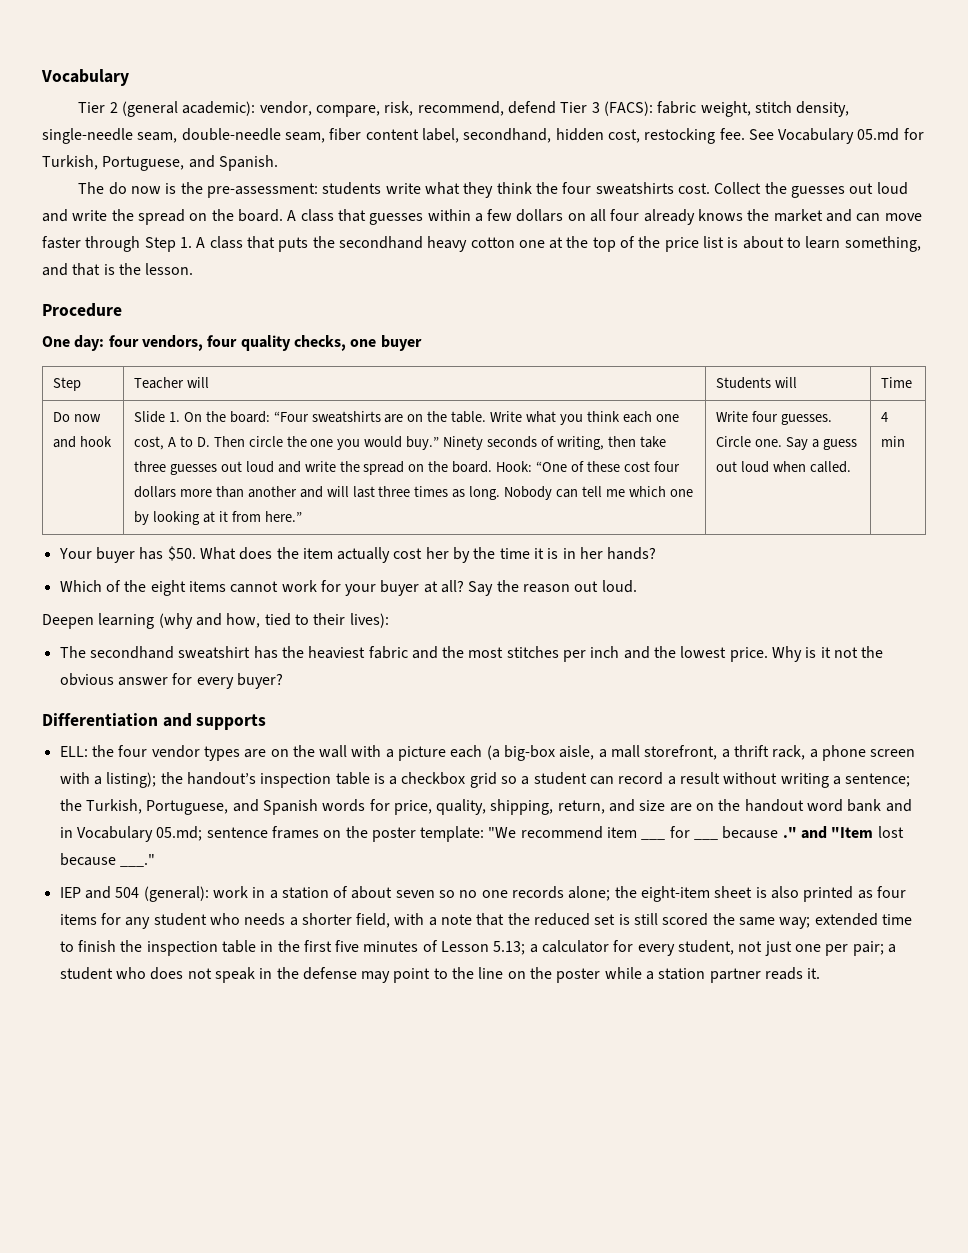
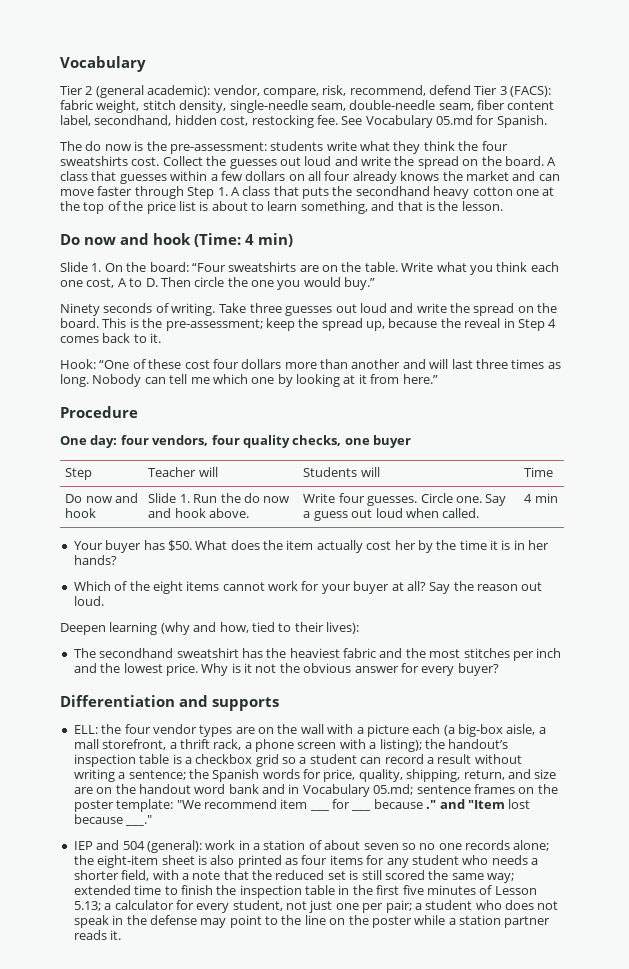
- See Vocabulary 05.md for Turkish, Portuguese, and Spanish.
+ See Vocabulary 05.md for Spanish.
+ Do now and hook (Time: 4 min)
+ Slide 1. On the board: “Four sweatshirts are on the table. Write what you think each one cost, A to D. Then circle the one you would buy.”
+ Ninety seconds of writing. Take three guesses out loud and write the spread on the board. This is the pre-assessment; keep the spread up, because the reveal in Step 4 comes back to it.
+ Hook: “One of these cost four dollars more than another and will last three times as long. Nobody can tell me which one by looking at it from here.”
- Slide 1. On the board: “Four sweatshirts are on the table. Write what you think each one cost, A to D. Then circle the one you would buy.” Ninety seconds of writing, then take three guesses out loud and write the spread on the board. Hook: “One of these cost four dollars more than another and will last three times as long. Nobody can tell me which one by looking at it from here.”
+ Slide 1. Run the do now and hook above.
- the Turkish, Portuguese, and Spanish words for price, quality, shipping, return, and size are on the handout word bank and in Vocabulary 05.md;
+ the Spanish words for price, quality, shipping, return, and size are on the handout word bank and in Vocabulary 05.md;

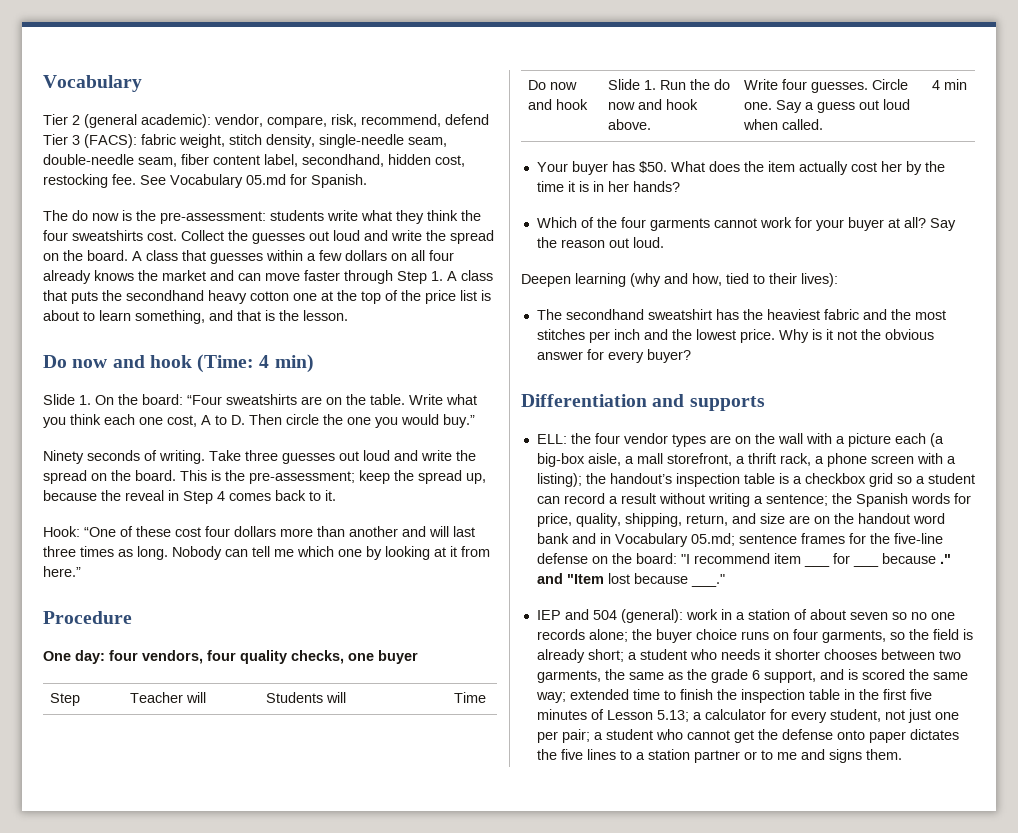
- Which of the eight items cannot work for your buyer at all?
+ Which of the four garments cannot work for your buyer at all?
- sentence frames on the poster template: "We recommend item ___ for ___ because ." and "Item lost because ___."
+ sentence frames for the five-line defense on the board: "I recommend item ___ for ___ because ." and "Item lost because ___."
- IEP and 504 (general): work in a station of about seven so no one records alone; the eight-item sheet is also printed as four items for any student who needs a shorter field, with a note that the reduced set is still scored the same way; extended time to finish the inspection table in the first five minutes of Lesson 5.13; a calculator for every student, not just one per pair; a student who does not speak in the defense may point to the line on the poster while a station partner reads it.
+ IEP and 504 (general): work in a station of about seven so no one records alone; the buyer choice runs on four garments, so the field is already short; a student who needs it shorter chooses between two garments, the same as the grade 6 support, and is scored the same way; extended time to finish the inspection table in the first five minutes of Lesson 5.13; a calculator for every student, not just one per pair; a student who cannot get the defense onto paper dictates the five lines to a station partner or to me and signs them.

